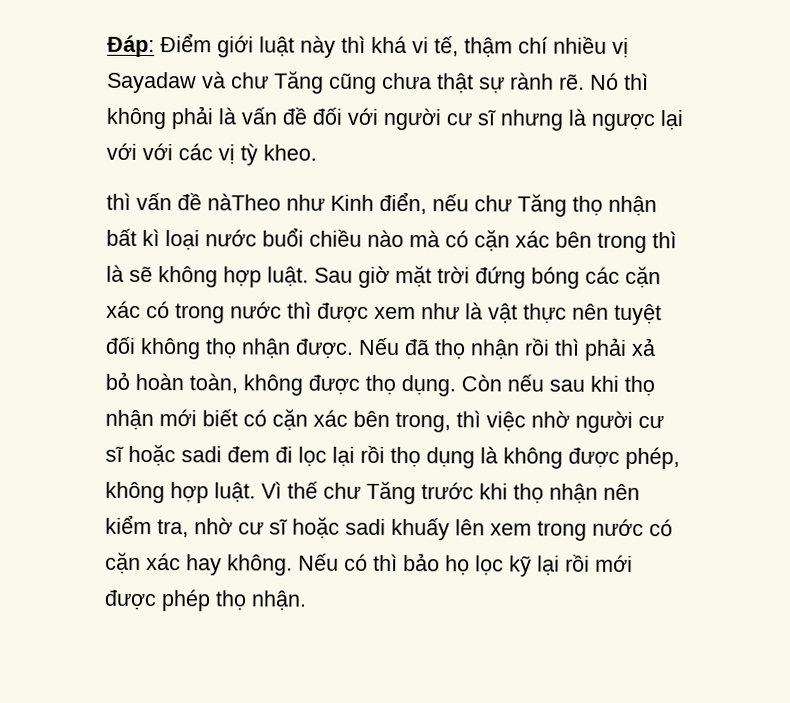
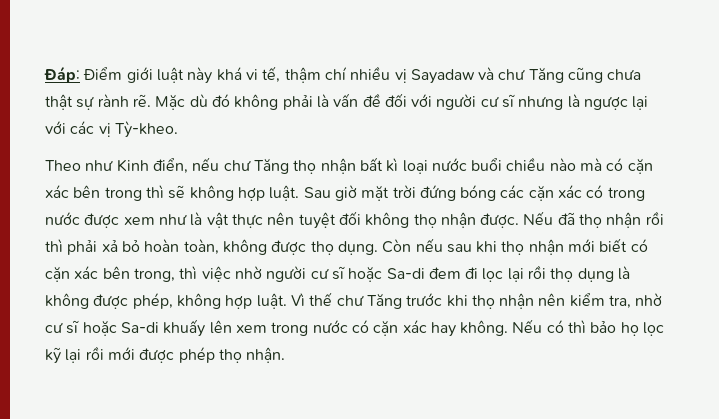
- Đáp: Điểm giới luật này thì khá vi tế, thậm chí nhiều vị Sayadaw và chư Tăng cũng chưa thật sự rành rẽ.
+ Đáp: Điểm giới luật này khá vi tế, thậm chí nhiều vị Sayadaw và chư Tăng cũng chưa thật sự rành rẽ.
- Nó thì không phải là vấn đề đối với người cư sĩ nhưng là ngược lại với với các vị tỳ kheo.
- thì vấn đề nàTheo như Kinh điển, nếu chư Tăng thọ nhận bất kì loại nước buổi chiều nào mà có cặn xác bên trong thì là sẽ không hợp luật.
+ Mặc dù đó không phải là vấn đề đối với người cư sĩ nhưng là ngược lại với các vị Tỳ-kheo.
+ Theo như Kinh điển, nếu chư Tăng thọ nhận bất kì loại nước buổi chiều nào mà có cặn xác bên trong thì sẽ không hợp luật.
- Sau giờ mặt trời đứng bóng các cặn xác có trong nước thì được xem như là vật thực nên tuyệt đối không thọ nhận được.
+ Sau giờ mặt trời đứng bóng các cặn xác có trong nước được xem như là vật thực nên tuyệt đối không thọ nhận được.
- Còn nếu sau khi thọ nhận mới biết có cặn xác bên trong, thì việc nhờ người cư sĩ hoặc sadi đem đi lọc lại rồi thọ dụng là không được phép, không hợp luật.
+ Còn nếu sau khi thọ nhận mới biết có cặn xác bên trong, thì việc nhờ người cư sĩ hoặc Sa-di đem đi lọc lại rồi thọ dụng là không được phép, không hợp luật.
- Vì thế chư Tăng trước khi thọ nhận nên kiểm tra, nhờ cư sĩ hoặc sadi khuấy lên xem trong nước có cặn xác hay không.
+ Vì thế chư Tăng trước khi thọ nhận nên kiểm tra, nhờ cư sĩ hoặc Sa-di khuấy lên xem trong nước có cặn xác hay không.

